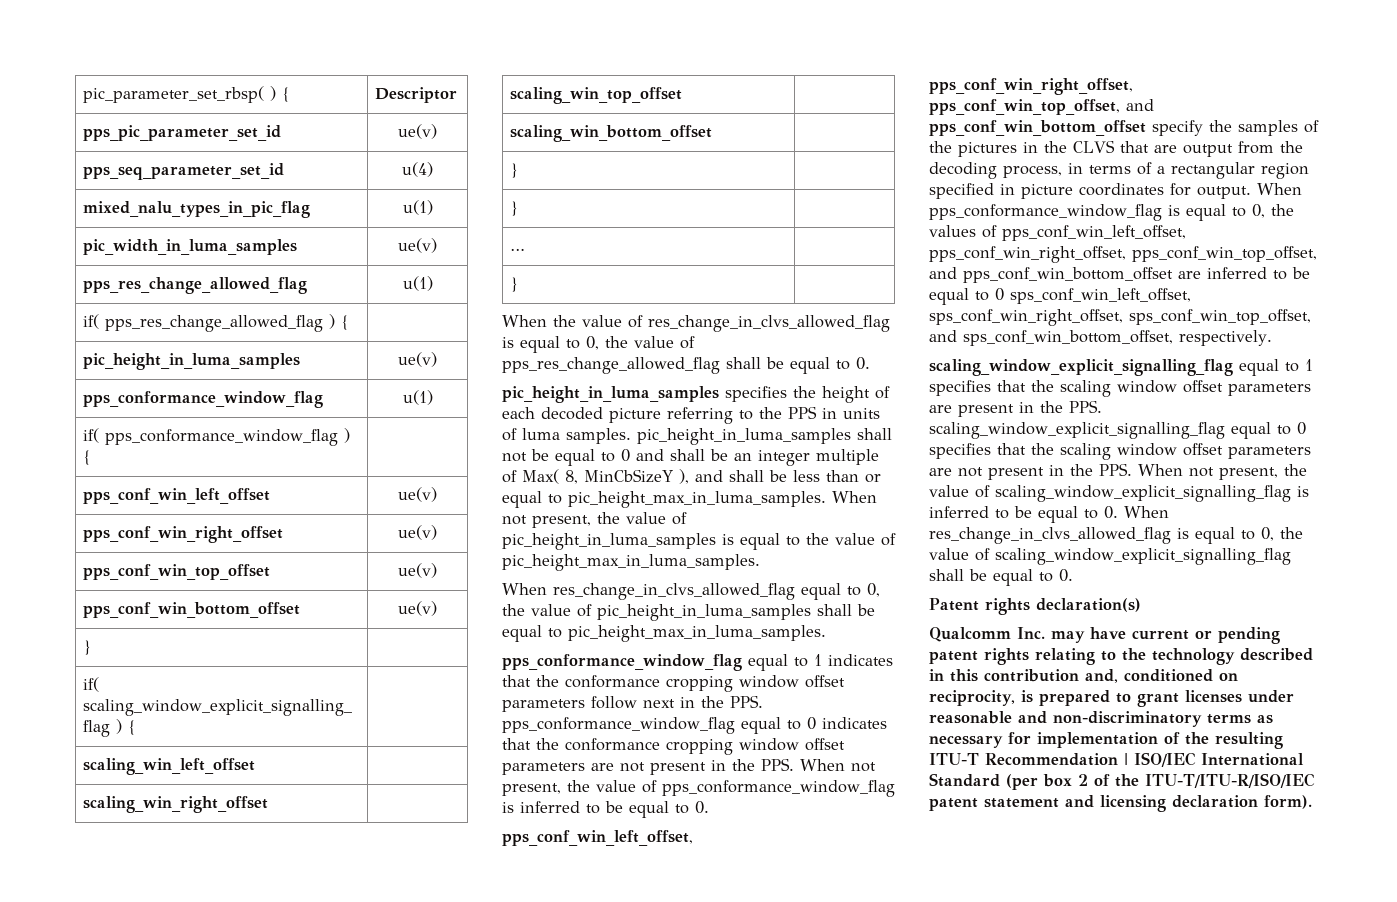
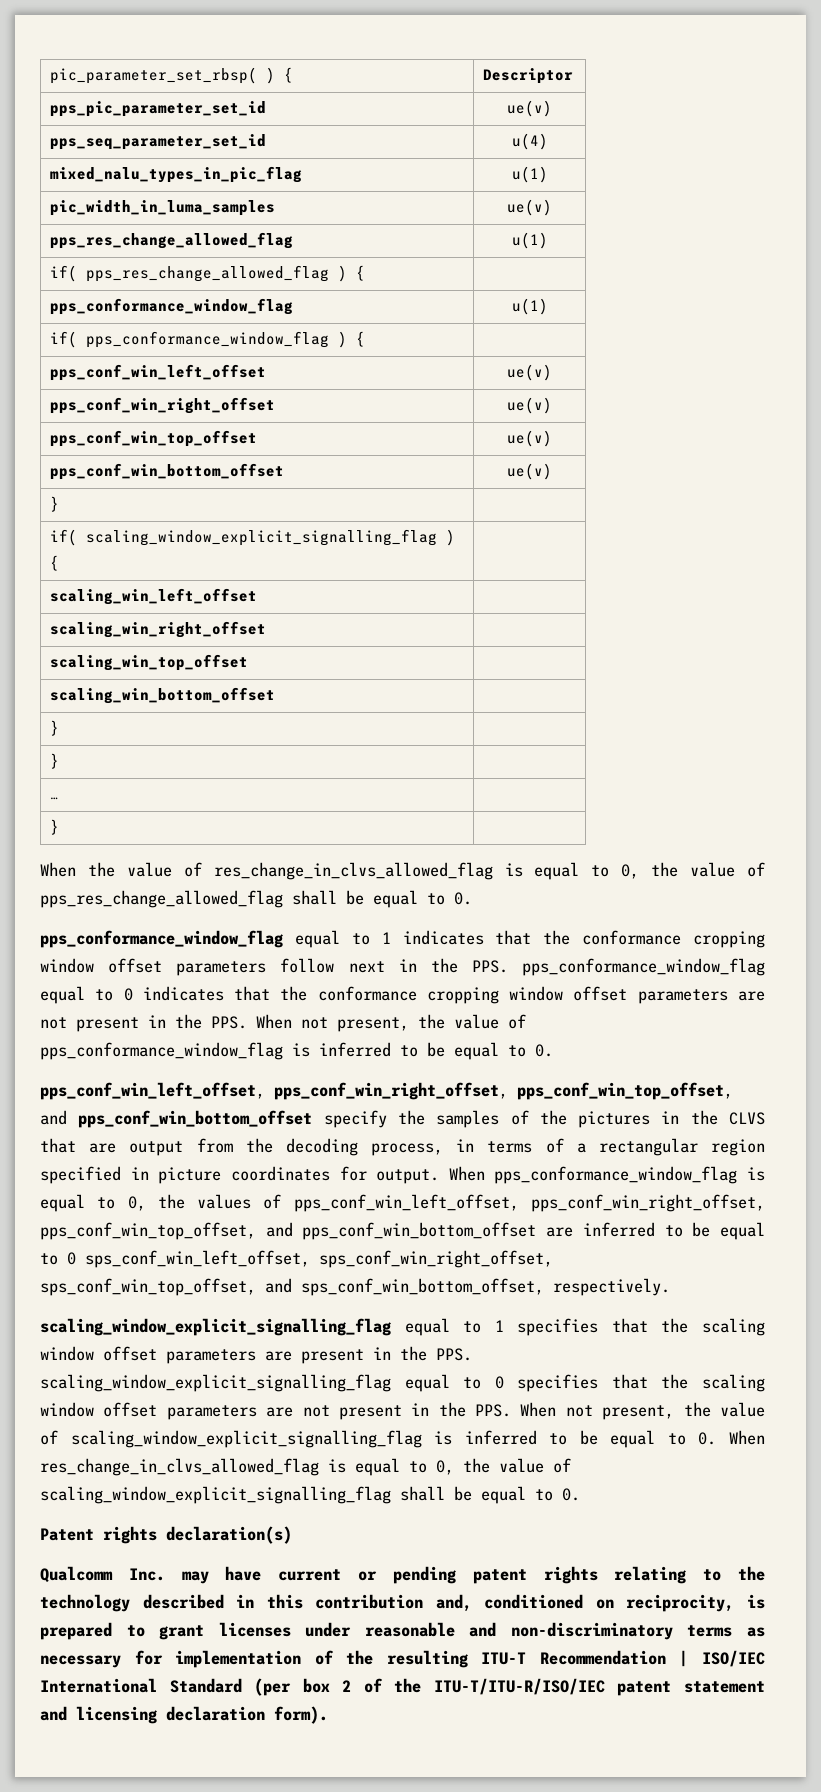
- pic_height_in_luma_samples | ue(v)
- pic_height_in_luma_samples specifies the height of each decoded picture referring to the PPS in units of luma samples. pic_height_in_luma_samples shall not be equal to 0 and shall be an integer multiple of Max( 8, MinCbSizeY ), and shall be less than or equal to pic_height_max_in_luma_samples. When not present, the value of pic_height_in_luma_samples is equal to the value of pic_height_max_in_luma_samples.
- When res_change_in_clvs_allowed_flag equal to 0, the value of pic_height_in_luma_samples shall be equal to pic_height_max_in_luma_samples.

